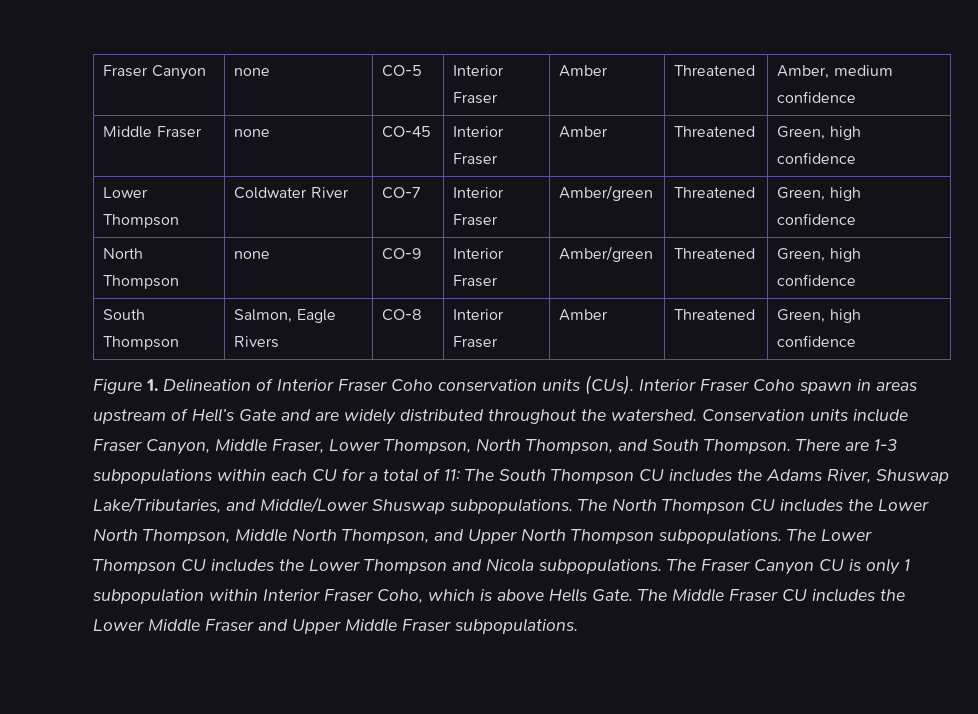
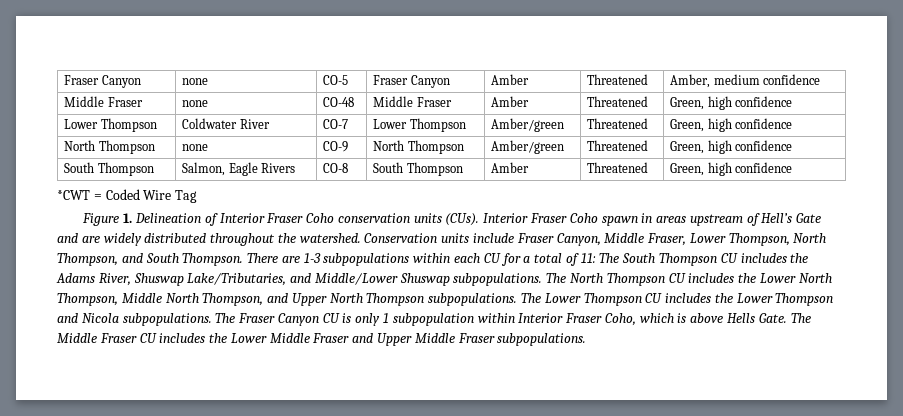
- Fraser Canyon | none | CO-5 | Interior Fraser | Amber | Threatened | Amber, medium confidence
+ Fraser Canyon | none | CO-5 | Fraser Canyon | Amber | Threatened | Amber, medium confidence
- Middle Fraser | none | CO-45 | Interior Fraser | Amber | Threatened | Green, high confidence
+ Middle Fraser | none | CO-48 | Middle Fraser | Amber | Threatened | Green, high confidence
- Lower Thompson | Coldwater River | CO-7 | Interior Fraser | Amber/green | Threatened | Green, high confidence
+ Lower Thompson | Coldwater River | CO-7 | Lower Thompson | Amber/green | Threatened | Green, high confidence
- North Thompson | none | CO-9 | Interior Fraser | Amber/green | Threatened | Green, high confidence
+ North Thompson | none | CO-9 | North Thompson | Amber/green | Threatened | Green, high confidence
- South Thompson | Salmon, Eagle Rivers | CO-8 | Interior Fraser | Amber | Threatened | Green, high confidence
+ South Thompson | Salmon, Eagle Rivers | CO-8 | South Thompson | Amber | Threatened | Green, high confidence
+ *CWT = Coded Wire Tag

